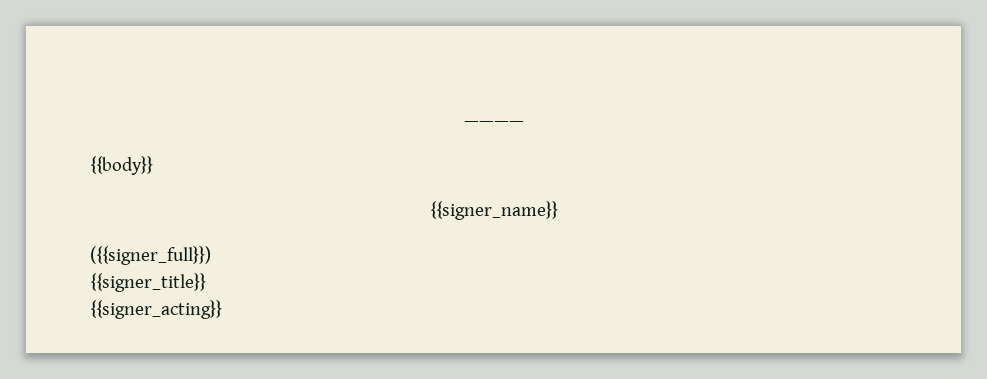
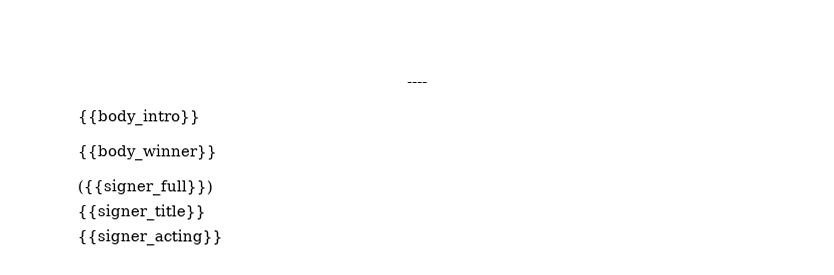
- ————
- {{body}}
- {{signer_name}}
+ ----
+ {{body_intro}}
+ {{body_winner}}

